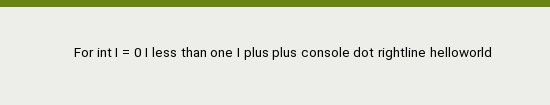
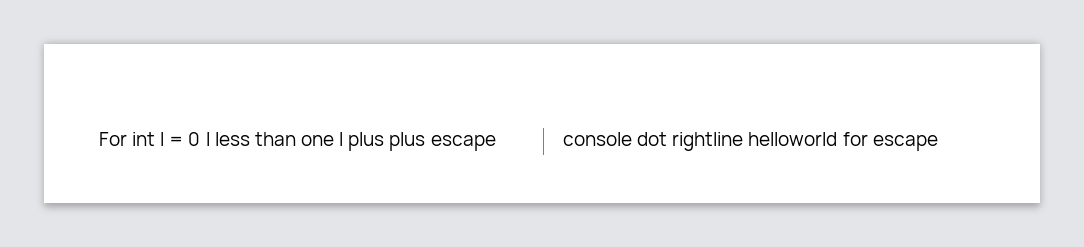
- For int I = 0 I less than one I plus plus console dot rightline helloworld
+ For int I = 0 I less than one I plus plus escape console dot rightline helloworld for escape

